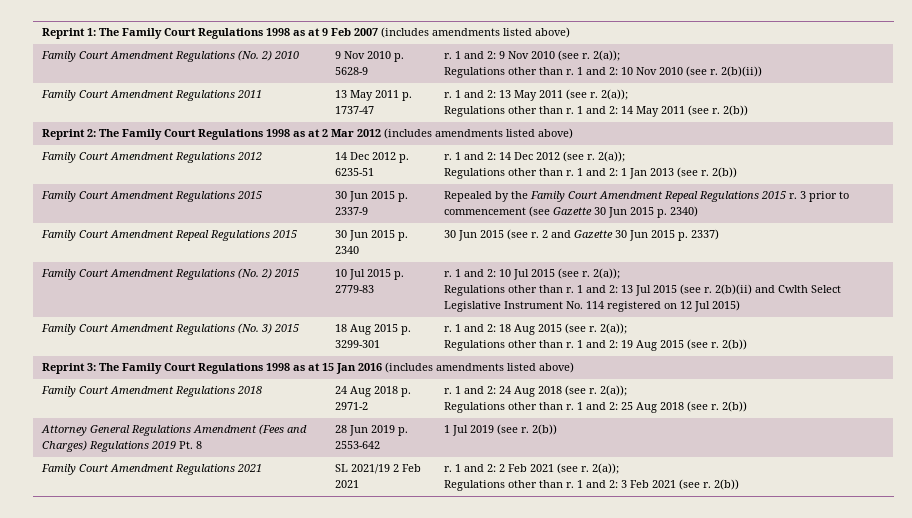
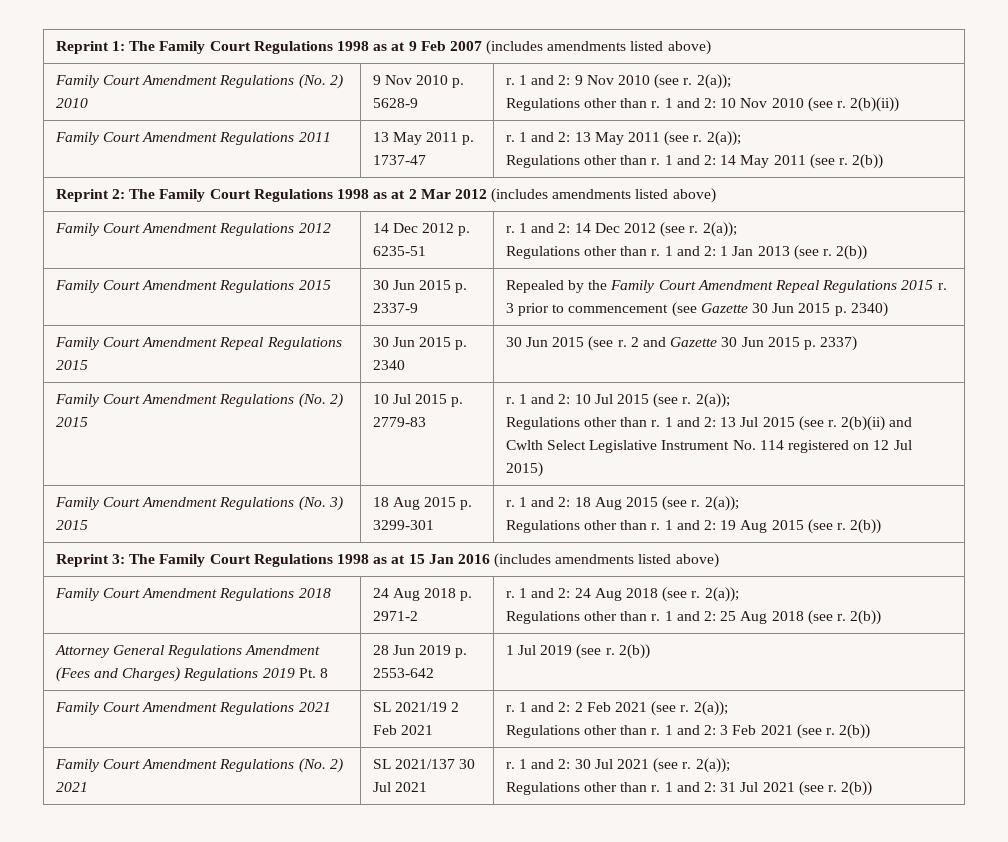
+ Family Court Amendment Regulations (No. 2) 2021 | SL 2021/137 30 Jul 2021 | r. 1 and 2: 30 Jul 2021 (see r. 2(a));
+ Regulations other than r. 1 and 2: 31 Jul 2021 (see r. 2(b))

